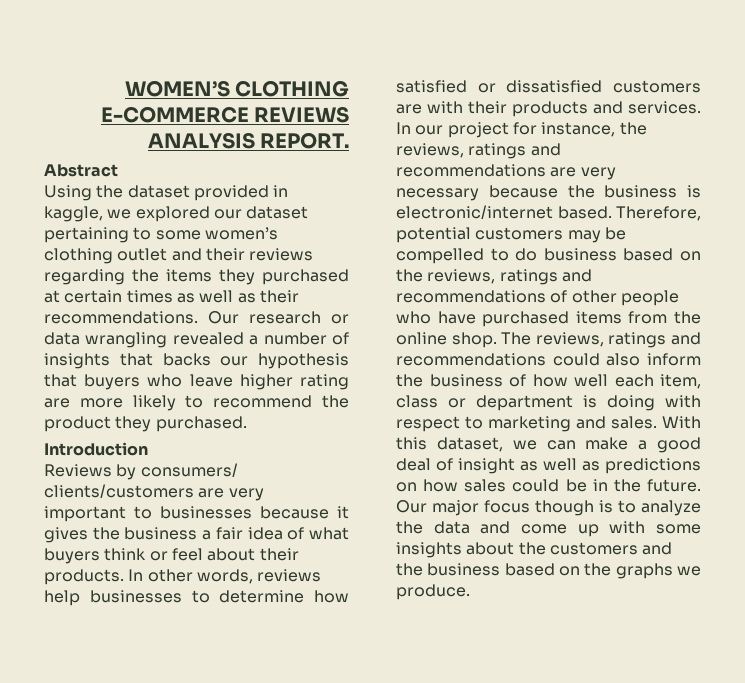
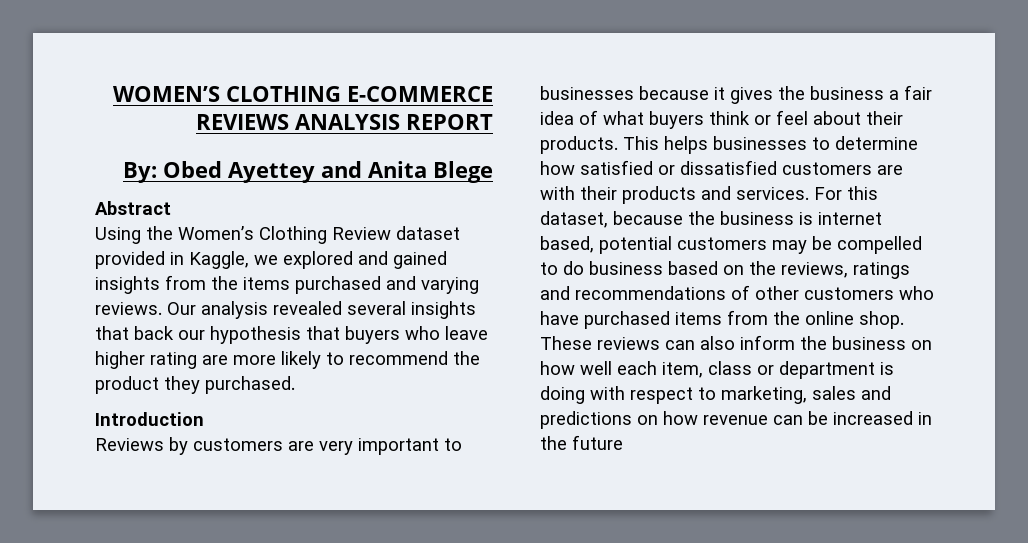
- WOMEN’S CLOTHING E-COMMERCE REVIEWS ANALYSIS REPORT.
+ WOMEN’S CLOTHING E-COMMERCE REVIEWS ANALYSIS REPORT
+ By: Obed Ayettey and Anita Blege
- Using the dataset provided in kaggle, we explored our dataset pertaining to some women’s clothing outlet and their reviews regarding the items they purchased at certain times as well as their recommendations. Our research or data wrangling revealed a number of insights that backs our hypothesis that buyers who leave higher rating are more likely to recommend the product they purchased.
+ Using the Women’s Clothing Review dataset provided in Kaggle, we explored and gained insights from the items purchased and varying reviews. Our analysis revealed several insights that back our hypothesis that buyers who leave higher rating are more likely to recommend the product they purchased.
- Reviews by consumers/ clients/customers are very important to businesses because it gives the business a fair idea of what buyers think or feel about their products.
+ Reviews by customers are very important to businesses because it gives the business a fair idea of what buyers think or feel about their products.
- In other words, reviews help businesses to determine how satisfied or dissatisfied customers are with their products and services.
+ This helps businesses to determine how satisfied or dissatisfied customers are with their products and services.
- In our project for instance, the reviews, ratings and recommendations are very necessary because the business is electronic/internet based. Therefore, potential customers may be compelled to do business based on the reviews, ratings and recommendations of other people who have purchased items from the online shop.
+ For this dataset, because the business is internet based, potential customers may be compelled to do business based on the reviews, ratings and recommendations of other customers who have purchased items from the online shop.
- The reviews, ratings and recommendations could also inform the business of how well each item, class or department is doing with respect to marketing and sales. With this dataset, we can make a good deal of insight as well as predictions on how sales could be in the future. Our major focus though is to analyze the data and come up with some insights about the customers and the business based on the graphs we produce.
+ These reviews can also inform the business on how well each item, class or department is doing with respect to marketing, sales and predictions on how revenue can be increased in the future

